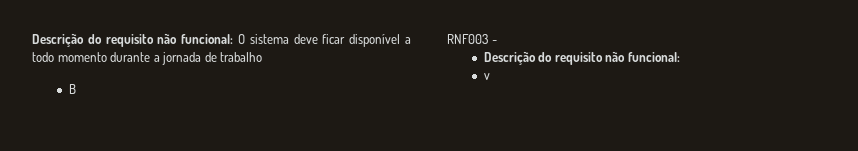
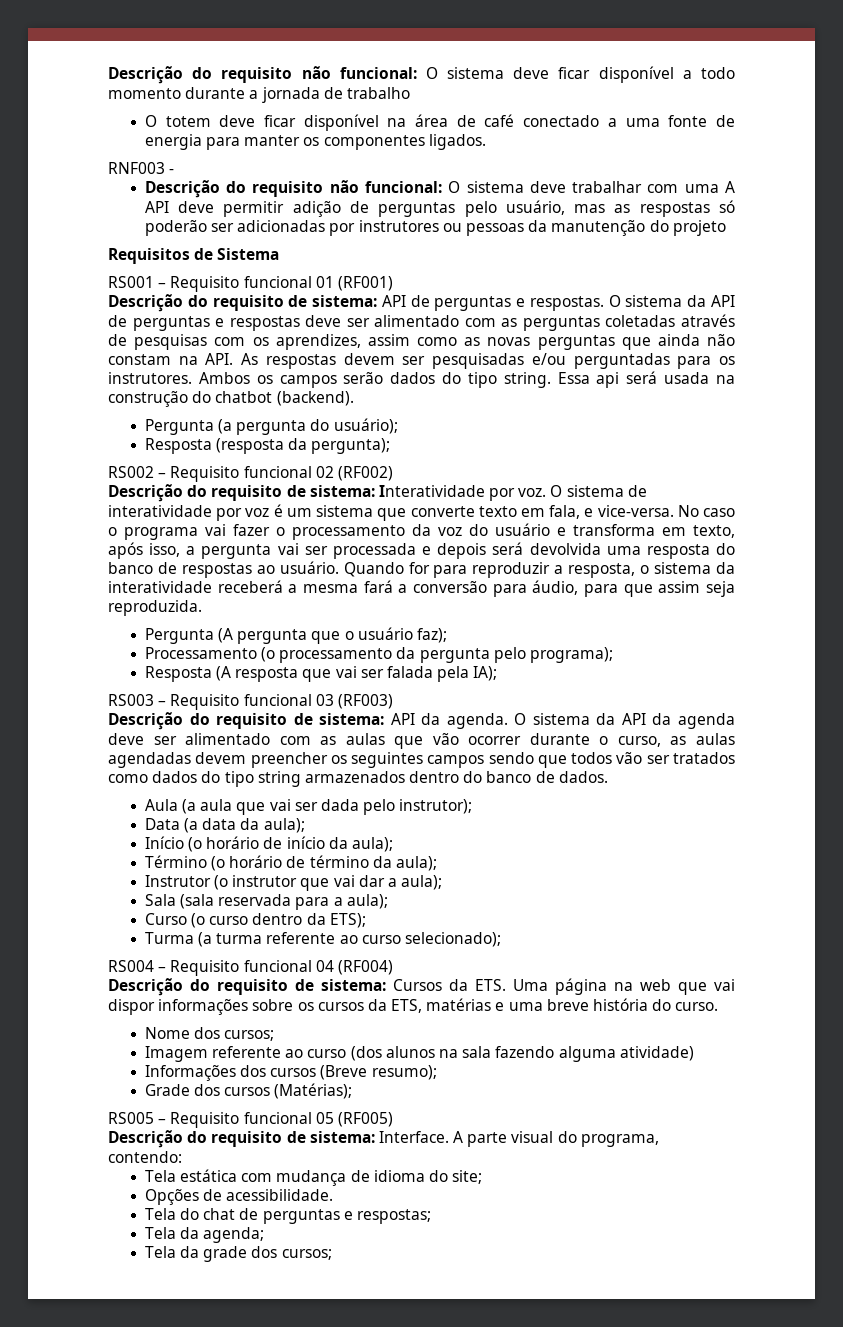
- B
+ O totem deve ficar disponível na área de café conectado a uma fonte de energia para manter os componentes ligados.
  RNF003 -
- Descrição do requisito não funcional:
- v
+ Descrição do requisito não funcional: O sistema deve trabalhar com uma A API deve permitir adição de perguntas pelo usuário, mas as respostas só poderão ser adicionadas por instrutores ou pessoas da manutenção do projeto
+ Requisitos de Sistema
+ RS001 – Requisito funcional 01 (RF001)
+ Descrição do requisito de sistema: API de perguntas e respostas. O sistema da API de perguntas e respostas deve ser alimentado com as perguntas coletadas através de pesquisas com os aprendizes, assim como as novas perguntas que ainda não constam na API. As respostas devem ser pesquisadas e/ou perguntadas para os instrutores. Ambos os campos serão dados do tipo string. Essa api será usada na construção do chatbot (backend).
+ Pergunta (a pergunta do usuário);
+ Resposta (resposta da pergunta);
+ RS002 – Requisito funcional 02 (RF002)
+ Descrição do requisito de sistema: Interatividade por voz. O sistema de interatividade por voz é um sistema que converte texto em fala, e vice-versa. No caso o programa vai fazer o processamento da voz do usuário e transforma em texto, após isso, a pergunta vai ser processada e depois será devolvida uma resposta do banco de respostas ao usuário. Quando for para reproduzir a resposta, o sistema da interatividade receberá a mesma fará a conversão para áudio, para que assim seja reproduzida.
+ Pergunta (A pergunta que o usuário faz);
+ Processamento (o processamento da pergunta pelo programa);
+ Resposta (A resposta que vai ser falada pela IA);
+ RS003 – Requisito funcional 03 (RF003)
+ Descrição do requisito de sistema: API da agenda. O sistema da API da agenda deve ser alimentado com as aulas que vão ocorrer durante o curso, as aulas agendadas devem preencher os seguintes campos sendo que todos vão ser tratados como dados do tipo string armazenados dentro do banco de dados.
+ Aula (a aula que vai ser dada pelo instrutor);
+ Data (a data da aula);
+ Início (o horário de início da aula);
+ Término (o horário de término da aula);
+ Instrutor (o instrutor que vai dar a aula);
+ Sala (sala reservada para a aula);
+ Curso (o curso dentro da ETS);
+ Turma (a turma referente ao curso selecionado);
+ RS004 – Requisito funcional 04 (RF004)
+ Descrição do requisito de sistema: Cursos da ETS. Uma página na web que vai dispor informações sobre os cursos da ETS, matérias e uma breve história do curso.
+ Nome dos cursos;
+ Imagem referente ao curso (dos alunos na sala fazendo alguma atividade)
+ Informações dos cursos (Breve resumo);
+ Grade dos cursos (Matérias);
+ RS005 – Requisito funcional 05 (RF005)
+ Descrição do requisito de sistema: Interface. A parte visual do programa, contendo:
+ Tela estática com mudança de idioma do site;
+ Opções de acessibilidade.
+ Tela do chat de perguntas e respostas;
+ Tela da agenda;
+ Tela da grade dos cursos;

